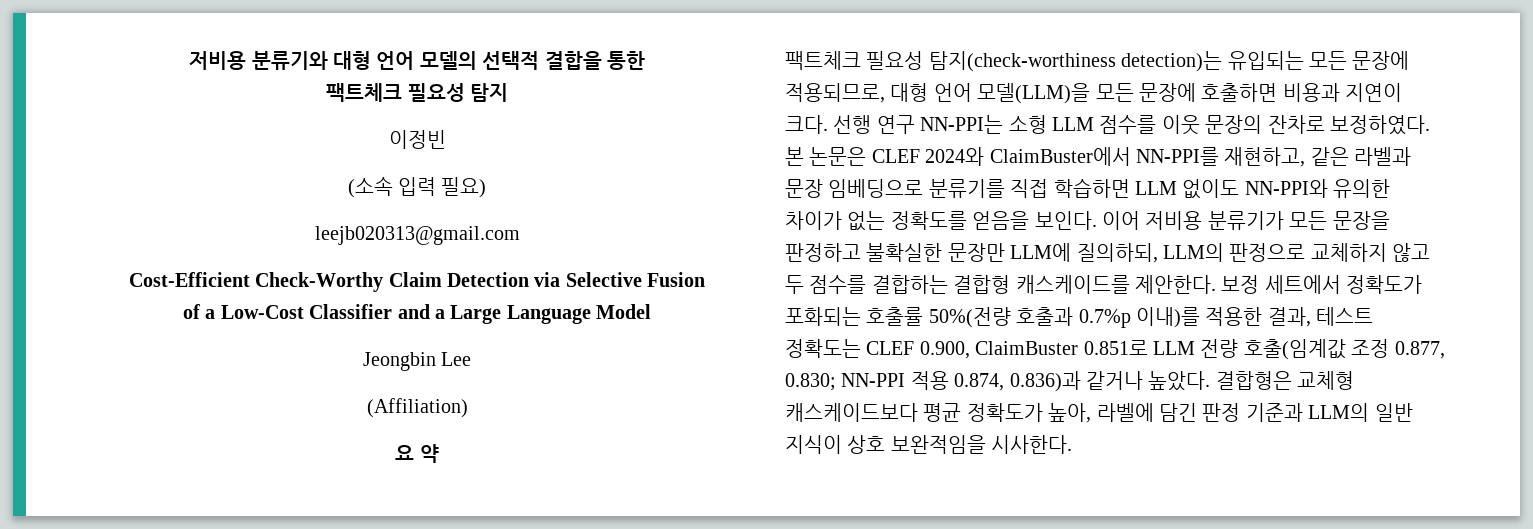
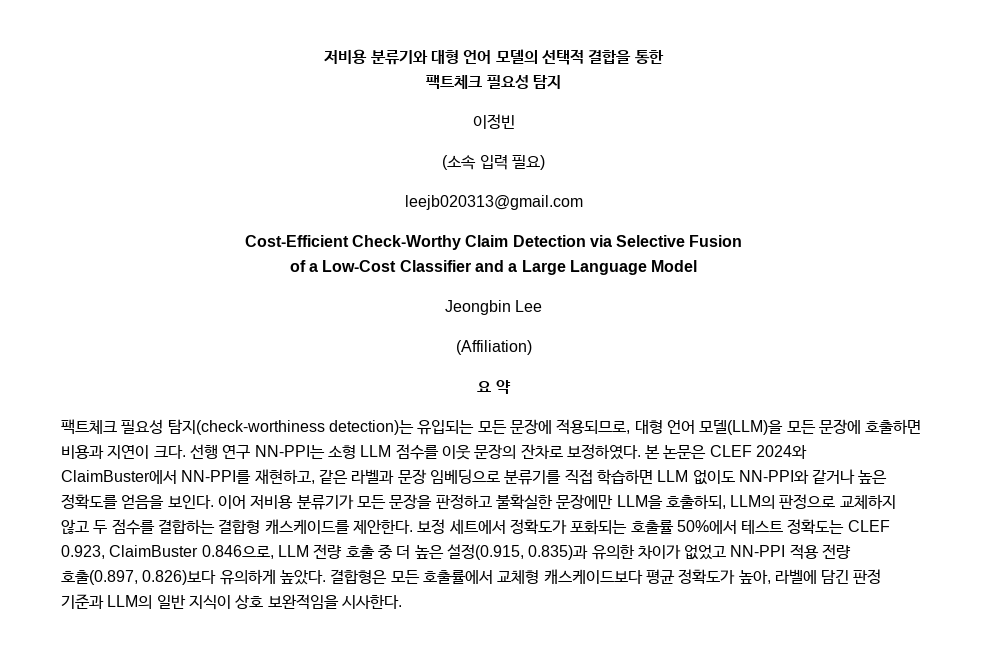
- 본 논문은 CLEF 2024와 ClaimBuster에서 NN-PPI를 재현하고, 같은 라벨과 문장 임베딩으로 분류기를 직접 학습하면 LLM 없이도 NN-PPI와 유의한 차이가 없는 정확도를 얻음을 보인다.
+ 본 논문은 CLEF 2024와 ClaimBuster에서 NN-PPI를 재현하고, 같은 라벨과 문장 임베딩으로 분류기를 직접 학습하면 LLM 없이도 NN-PPI와 같거나 높은 정확도를 얻음을 보인다.
- 이어 저비용 분류기가 모든 문장을 판정하고 불확실한 문장만 LLM에 질의하되, LLM의 판정으로 교체하지 않고 두 점수를 결합하는 결합형 캐스케이드를 제안한다.
+ 이어 저비용 분류기가 모든 문장을 판정하고 불확실한 문장에만 LLM을 호출하되, LLM의 판정으로 교체하지 않고 두 점수를 결합하는 결합형 캐스케이드를 제안한다.
- 보정 세트에서 정확도가 포화되는 호출률 50%(전량 호출과 0.7%p 이내)를 적용한 결과, 테스트 정확도는 CLEF 0.900, ClaimBuster 0.851로 LLM 전량 호출(임계값 조정 0.877, 0.830; NN-PPI 적용 0.874, 0.836)과 같거나 높았다. 결합형은 교체형 캐스케이드보다 평균 정확도가 높아, 라벨에 담긴 판정 기준과 LLM의 일반 지식이 상호 보완적임을 시사한다.
+ 보정 세트에서 정확도가 포화되는 호출률 50%에서 테스트 정확도는 CLEF 0.923, ClaimBuster 0.846으로, LLM 전량 호출 중 더 높은 설정(0.915, 0.835)과 유의한 차이가 없었고 NN-PPI 적용 전량 호출(0.897, 0.826)보다 유의하게 높았다. 결합형은 모든 호출률에서 교체형 캐스케이드보다 평균 정확도가 높아, 라벨에 담긴 판정 기준과 LLM의 일반 지식이 상호 보완적임을 시사한다.

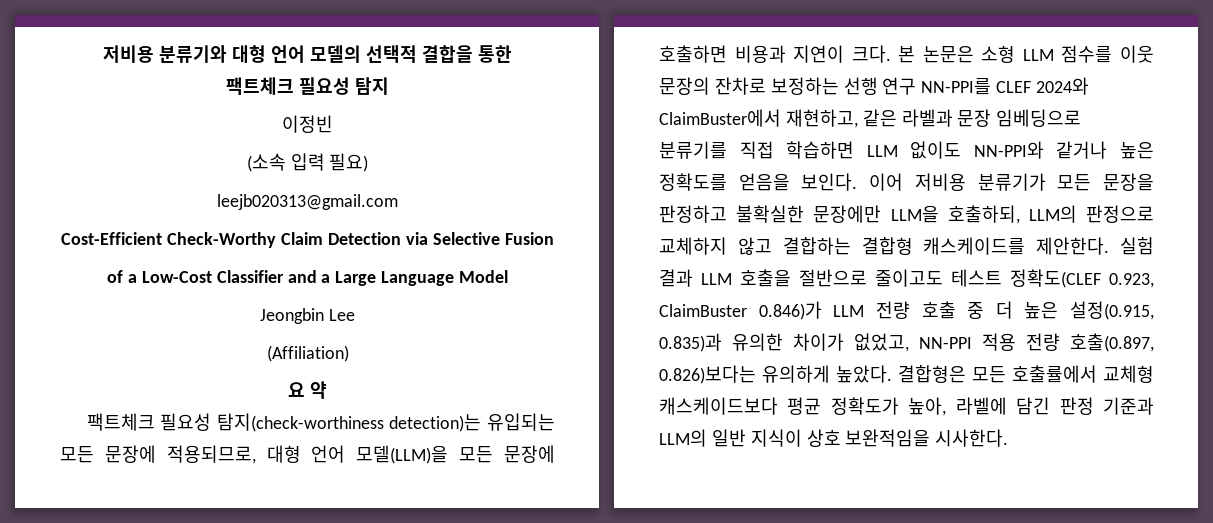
- 선행 연구 NN-PPI는 소형 LLM 점수를 이웃 문장의 잔차로 보정하였다. 본 논문은 CLEF 2024와 ClaimBuster에서 NN-PPI를 재현하고, 같은 라벨과 문장 임베딩으로 분류기를 직접 학습하면 LLM 없이도 NN-PPI와 같거나 높은 정확도를 얻음을 보인다.
+ 본 논문은 소형 LLM 점수를 이웃 문장의 잔차로 보정하는 선행 연구 NN-PPI를 CLEF 2024와 ClaimBuster에서 재현하고, 같은 라벨과 문장 임베딩으로 분류기를 직접 학습하면 LLM 없이도 NN-PPI와 같거나 높은 정확도를 얻음을 보인다.
- 이어 저비용 분류기가 모든 문장을 판정하고 불확실한 문장에만 LLM을 호출하되, LLM의 판정으로 교체하지 않고 두 점수를 결합하는 결합형 캐스케이드를 제안한다.
+ 이어 저비용 분류기가 모든 문장을 판정하고 불확실한 문장에만 LLM을 호출하되, LLM의 판정으로 교체하지 않고 결합하는 결합형 캐스케이드를 제안한다.
- 보정 세트에서 정확도가 포화되는 호출률 50%에서 테스트 정확도는 CLEF 0.923, ClaimBuster 0.846으로, LLM 전량 호출 중 더 높은 설정(0.915, 0.835)과 유의한 차이가 없었고 NN-PPI 적용 전량 호출(0.897, 0.826)보다 유의하게 높았다.
+ 실험 결과 LLM 호출을 절반으로 줄이고도 테스트 정확도(CLEF 0.923, ClaimBuster 0.846)가 LLM 전량 호출 중 더 높은 설정(0.915, 0.835)과 유의한 차이가 없었고, NN-PPI 적용 전량 호출(0.897, 0.826)보다는 유의하게 높았다.

